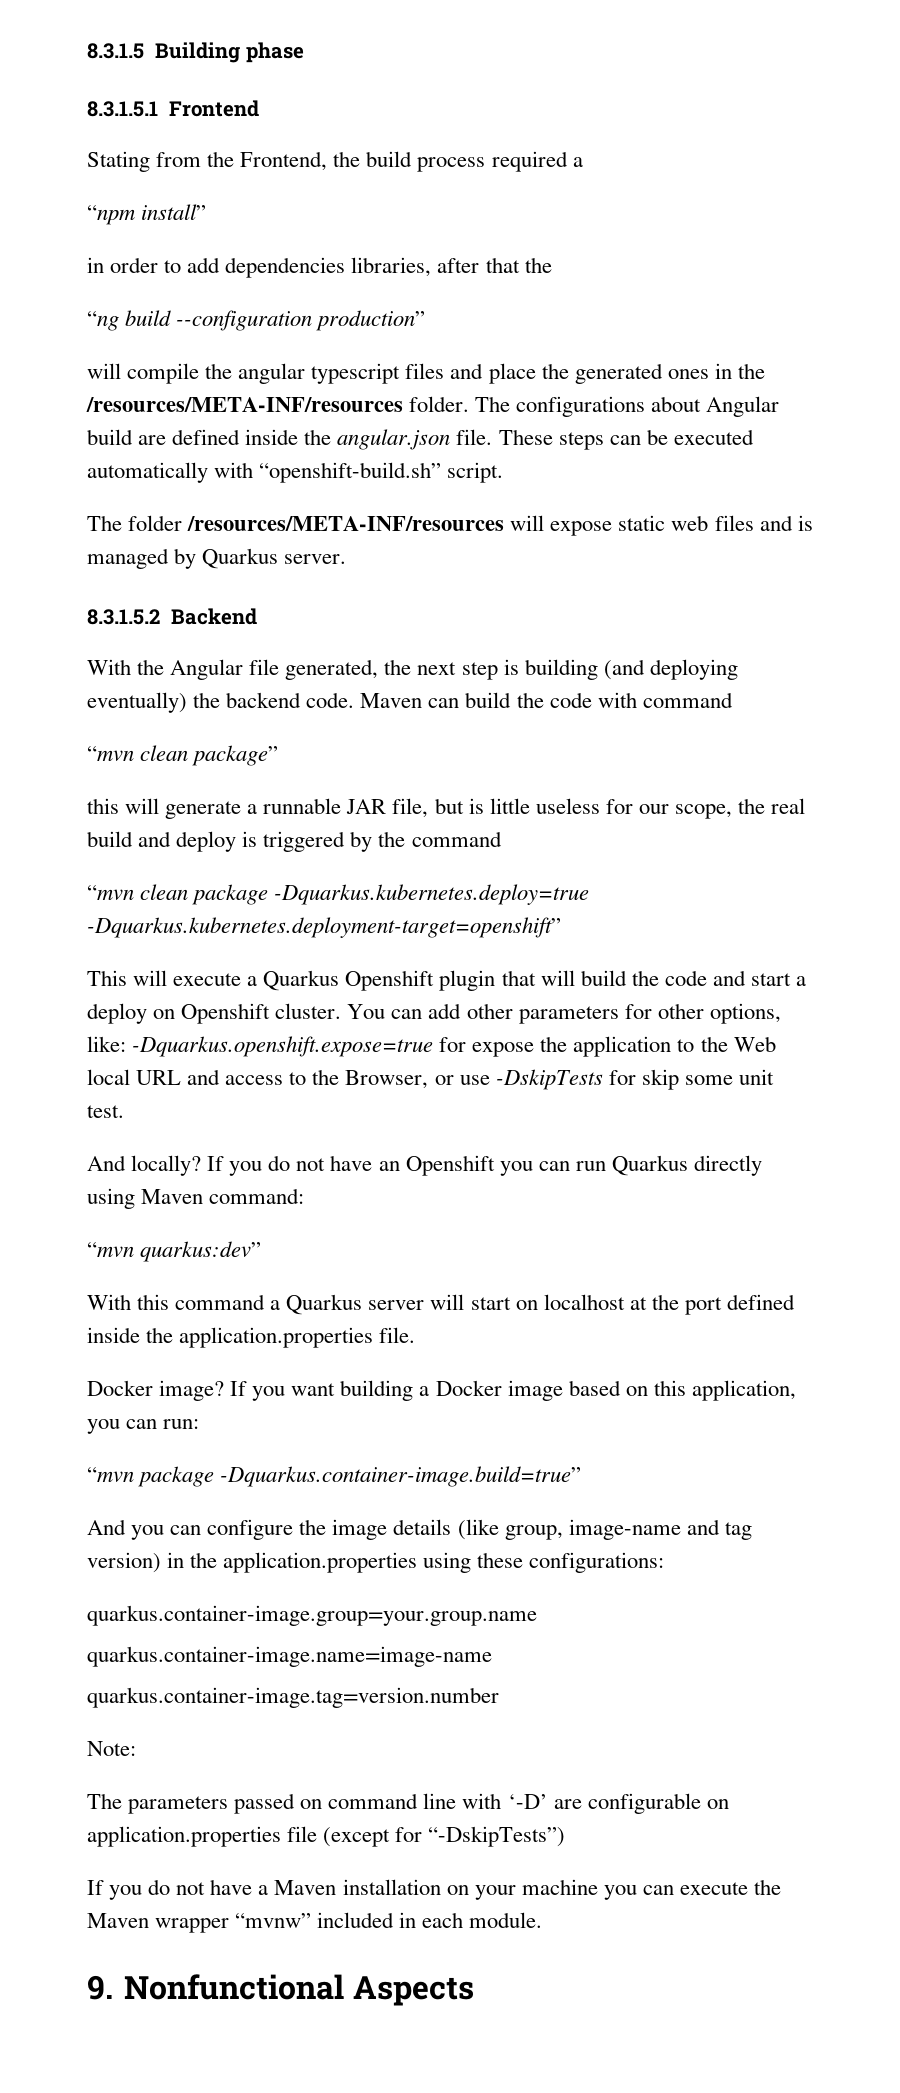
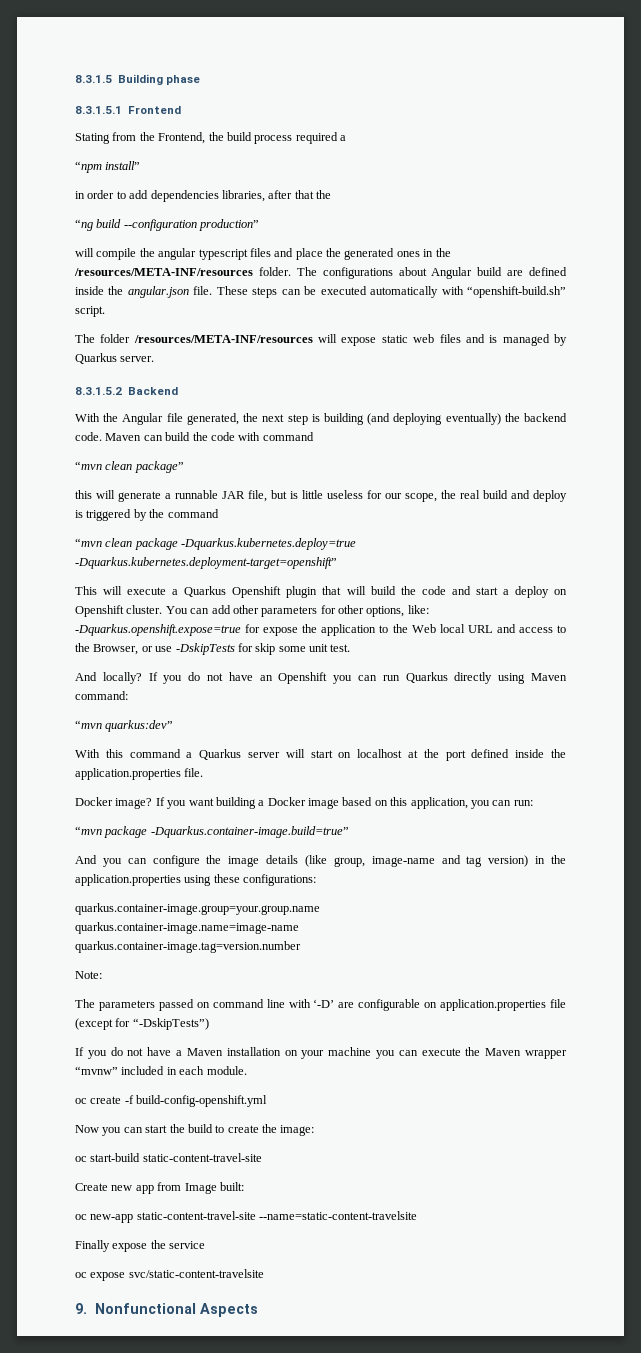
+ oc create -f build-config-openshift.yml
+ Now you can start the build to create the image:
+ oc start-build static-content-travel-site
+ Create new app from Image built:
+ oc new-app static-content-travel-site --name=static-content-travelsite
+ Finally expose the service
+ oc expose svc/static-content-travelsite

